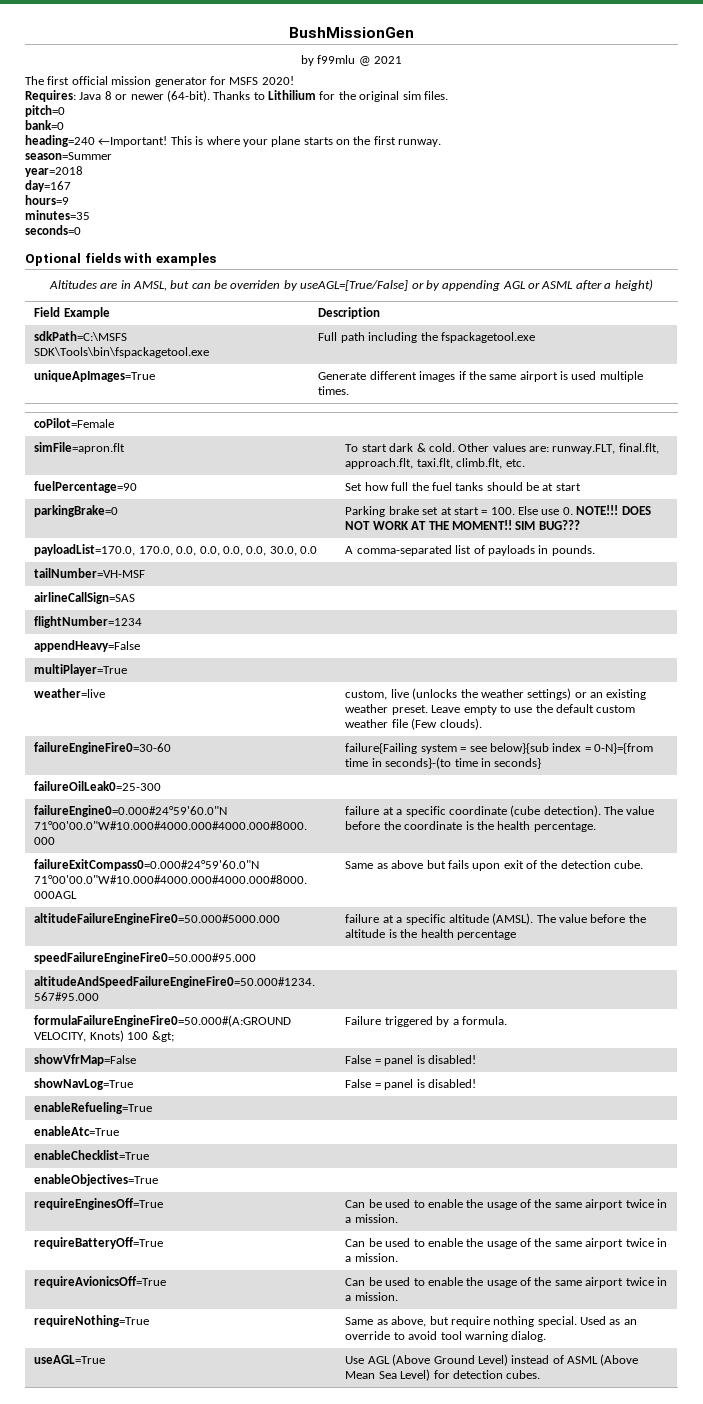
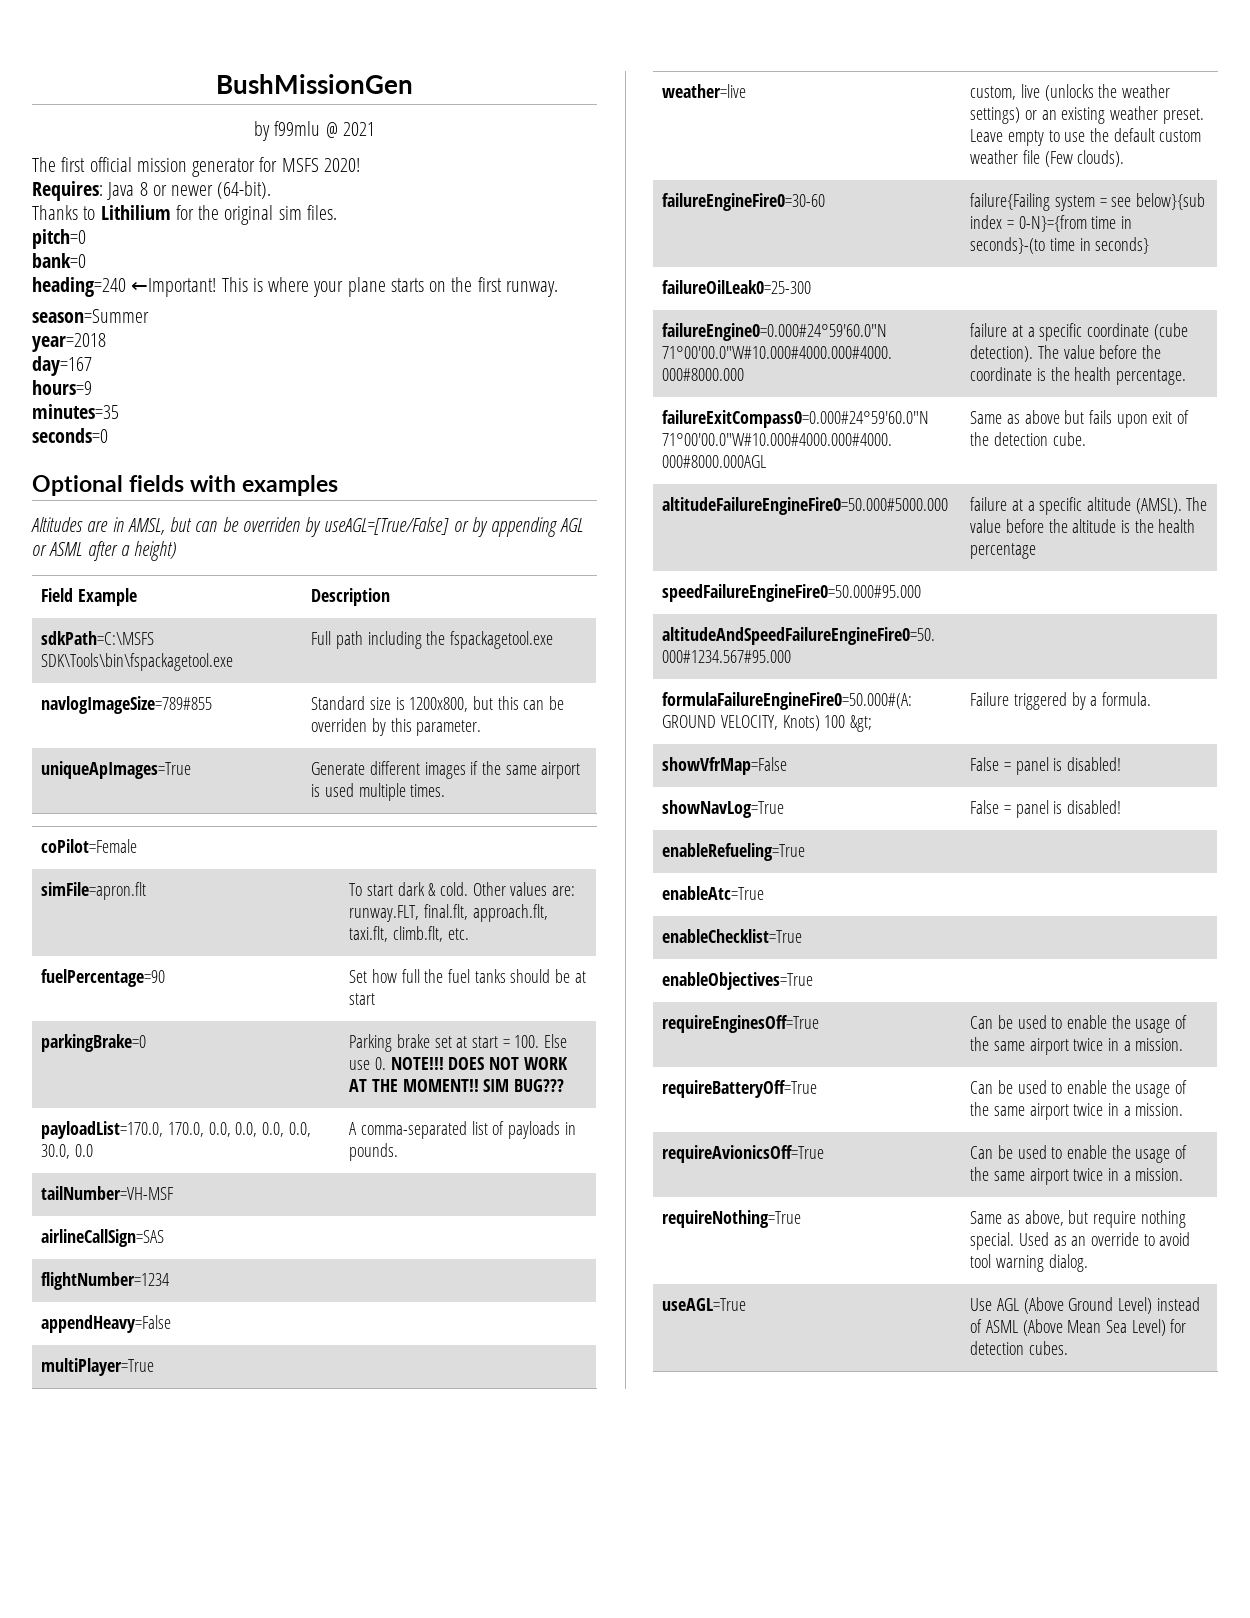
- Requires: Java 8 or newer (64-bit). Thanks to Lithilium for the original sim files.
+ Requires: Java 8 or newer (64-bit).
+ Thanks to Lithilium for the original sim files.
+ navlogImageSize=789#855 | Standard size is 1200x800, but this can be overriden by this parameter.

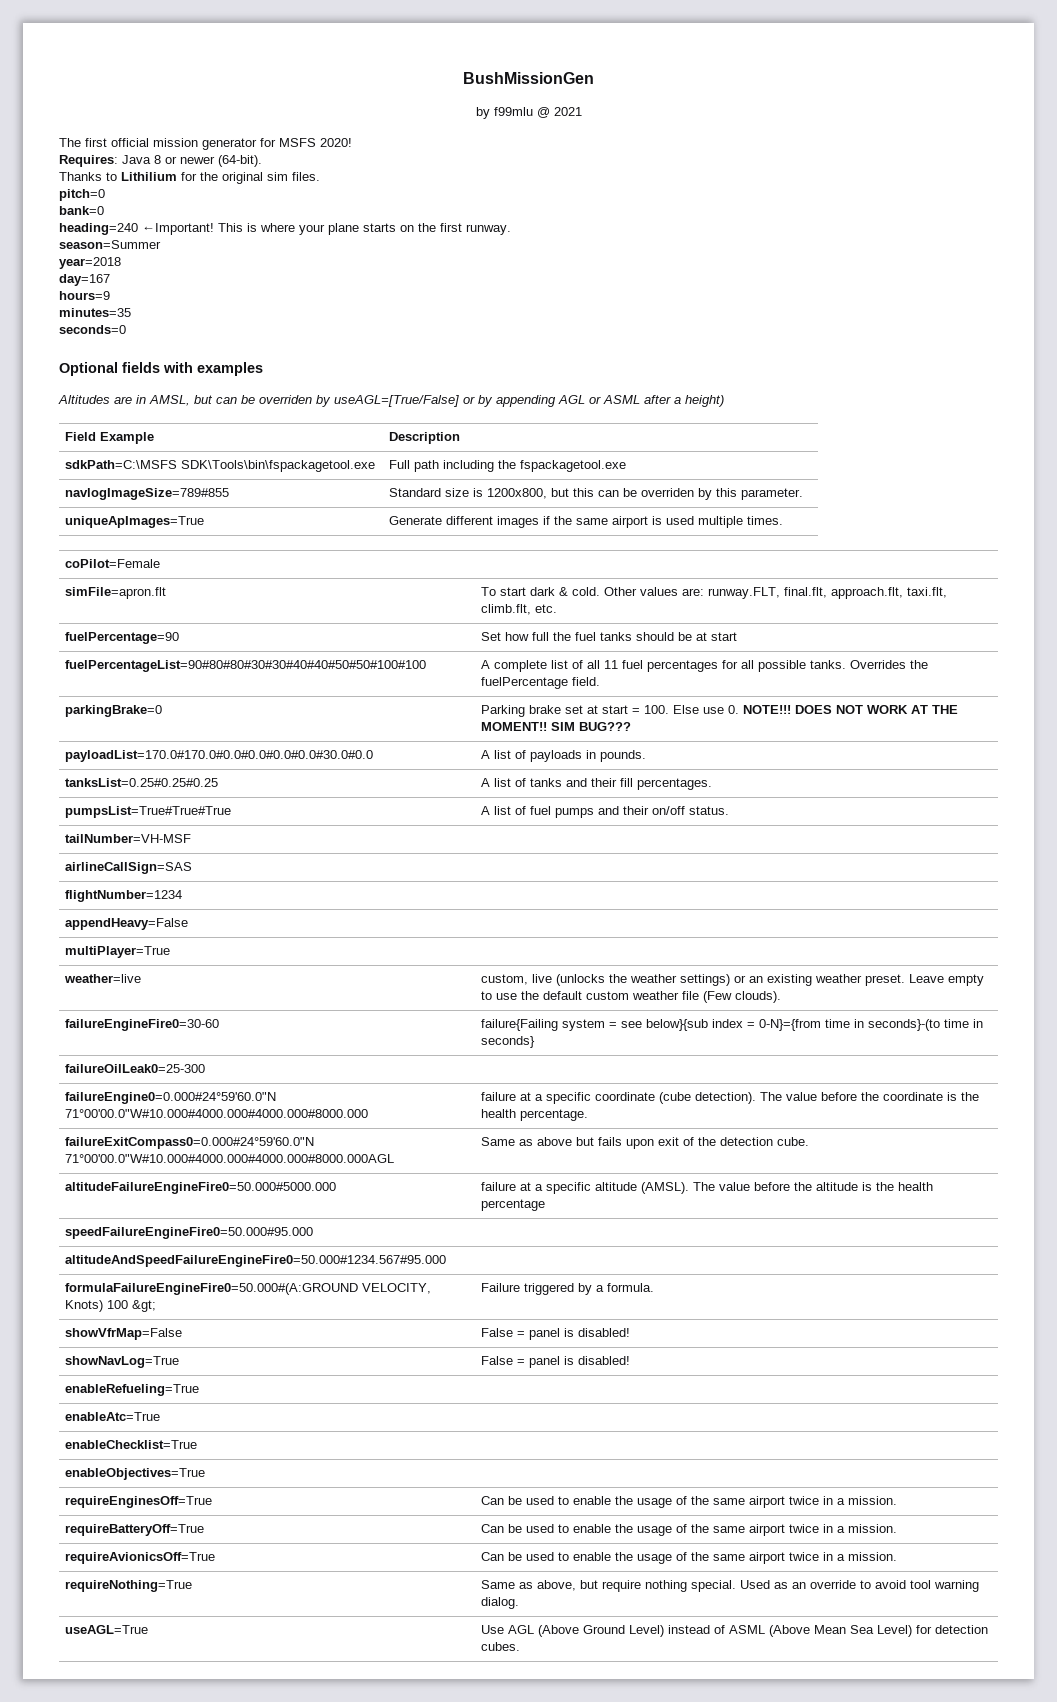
+ fuelPercentageList=90#80#80#30#30#40#40#50#50#100#100 | A complete list of all 11 fuel percentages for all possible tanks. Overrides the fuelPercentage field.
- payloadList=170.0, 170.0, 0.0, 0.0, 0.0, 0.0, 30.0, 0.0 | A comma-separated list of payloads in pounds.
+ payloadList=170.0#170.0#0.0#0.0#0.0#0.0#30.0#0.0 | A list of payloads in pounds.
+ tanksList=0.25#0.25#0.25 | A list of tanks and their fill percentages.
+ pumpsList=True#True#True | A list of fuel pumps and their on/off status.

